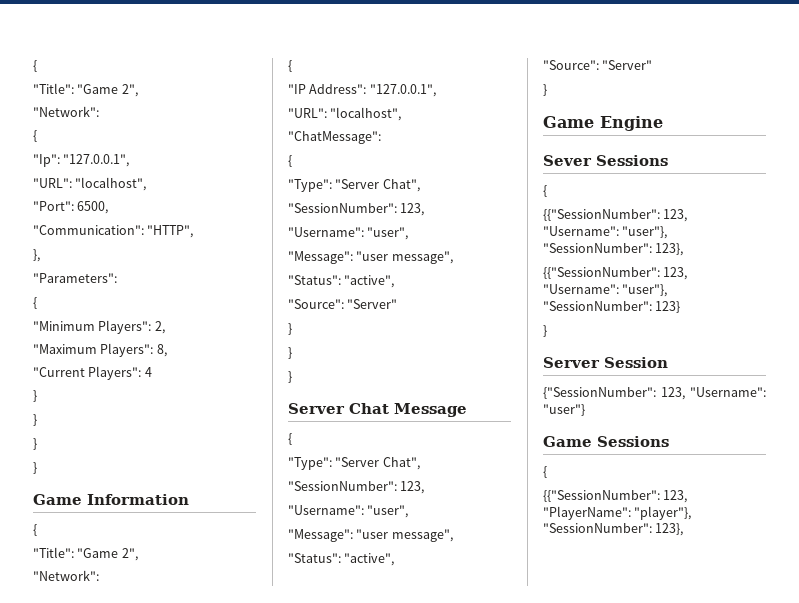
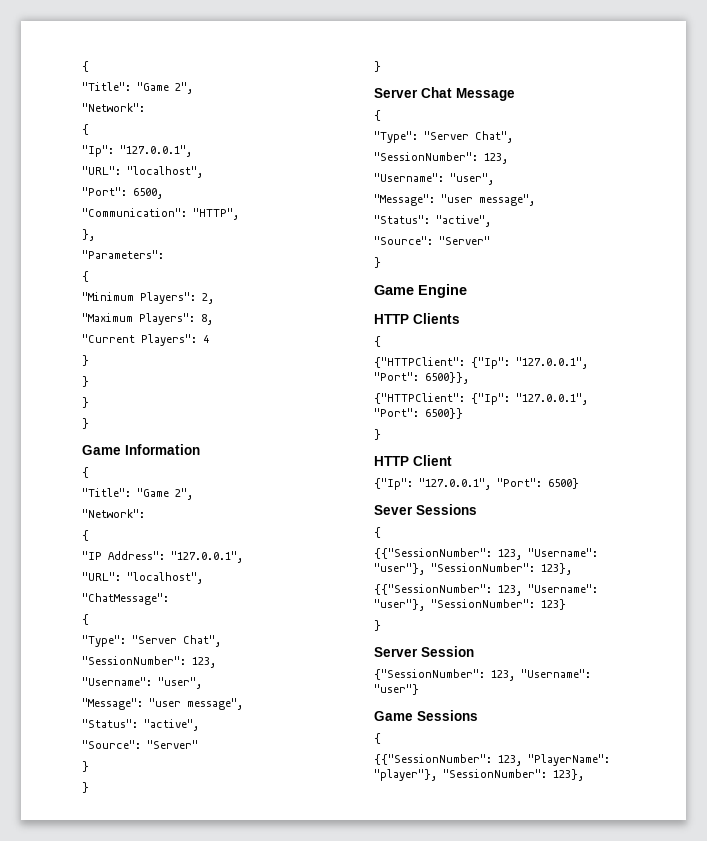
+ HTTP Clients
+ {
+ {"HTTPClient": {"Ip": "127.0.0.1", "Port": 6500}},
+ {"HTTPClient": {"Ip": "127.0.0.1", "Port": 6500}}
+ }
+ HTTP Client
+ {"Ip": "127.0.0.1", "Port": 6500}

